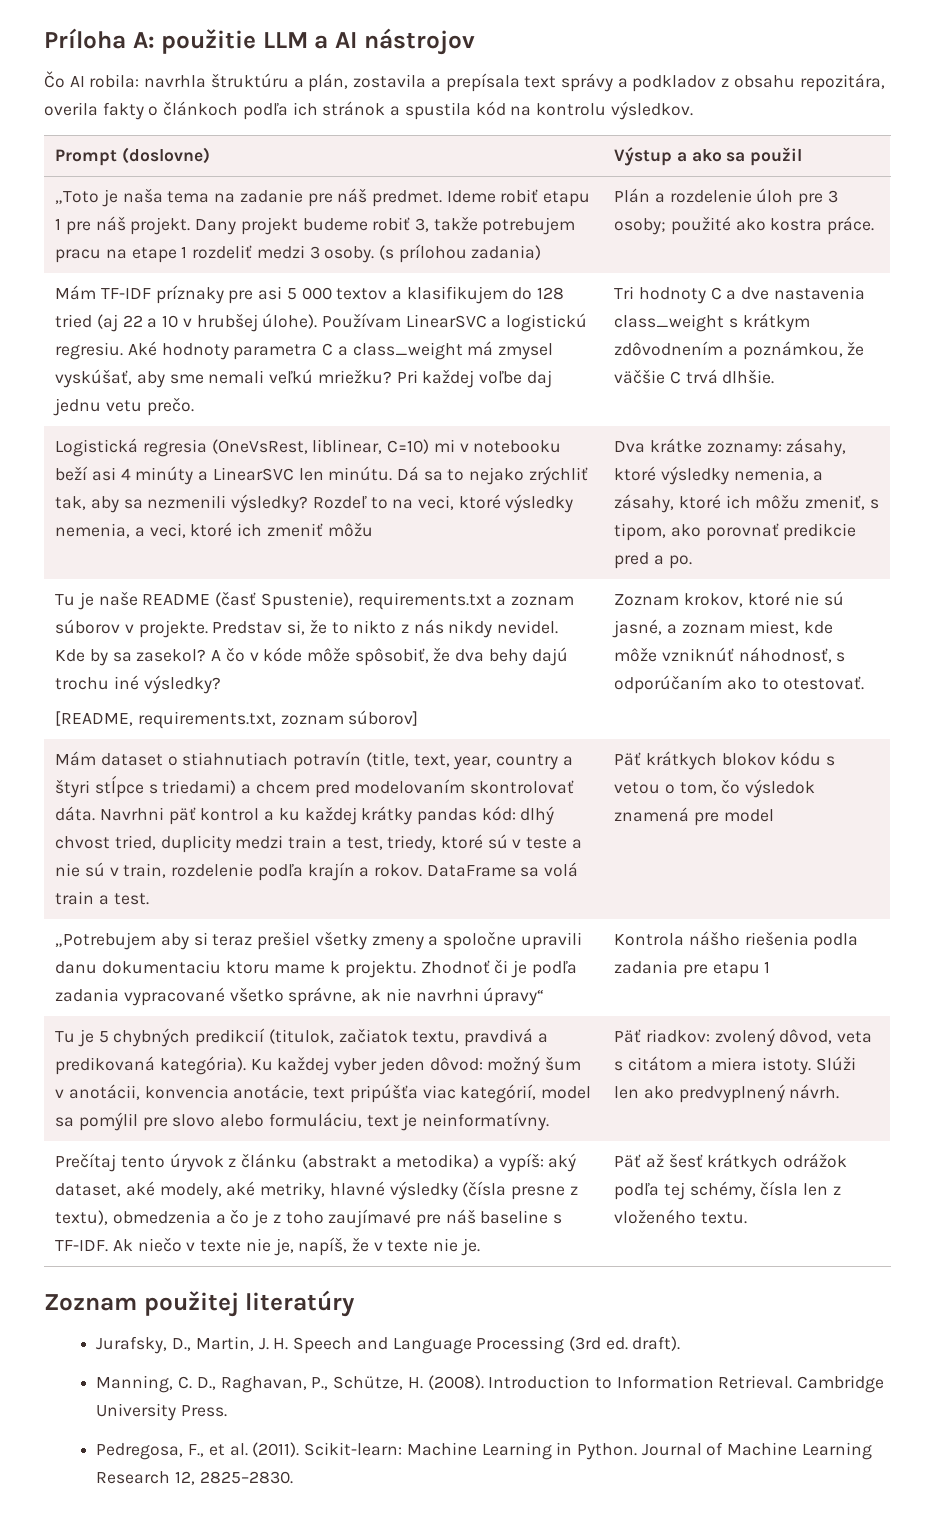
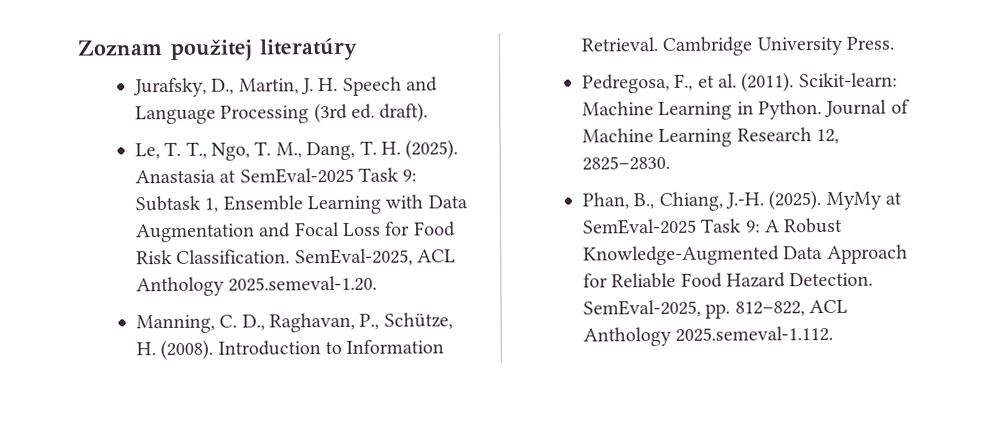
- Príloha A: použitie LLM a AI nástrojov
- Čo AI robila: navrhla štruktúru a plán, zostavila a prepísala text správy a podkladov z obsahu repozitára, overila fakty o článkoch podľa ich stránok a spustila kód na kontrolu výsledkov.
- Prompt (doslovne) | Výstup a ako sa použil
- „Toto je naša tema na zadanie pre náš predmet. Ideme robiť etapu 1 pre náš projekt. Dany projekt budeme robiť 3, takže potrebujem pracu na etape 1 rozdeliť medzi 3 osoby. (s prílohou zadania) | Plán a rozdelenie úloh pre 3 osoby; použité ako kostra práce.
- Mám TF-IDF príznaky pre asi 5 000 textov a klasifikujem do 128 tried (aj 22 a 10 v hrubšej úlohe). Používam LinearSVC a logistickú regresiu. Aké hodnoty parametra C a class_weight má zmysel vyskúšať, aby sme nemali veľkú mriežku? Pri každej voľbe daj jednu vetu prečo. | Tri hodnoty C a dve nastavenia class_weight s krátkym zdôvodnením a poznámkou, že väčšie C trvá dlhšie.
- Logistická regresia (OneVsRest, liblinear, C=10) mi v notebooku beží asi 4 minúty a LinearSVC len minútu. Dá sa to nejako zrýchliť tak, aby sa nezmenili výsledky? Rozdeľ to na veci, ktoré výsledky nemenia, a veci, ktoré ich zmeniť môžu | Dva krátke zoznamy: zásahy, ktoré výsledky nemenia, a zásahy, ktoré ich môžu zmeniť, s tipom, ako porovnať predikcie pred a po.
- Tu je naše README (časť Spustenie), requirements.txt a zoznam súborov v projekte. Predstav si, že to nikto z nás nikdy nevidel. Kde by sa zasekol? A čo v kóde môže spôsobiť, že dva behy dajú trochu iné výsledky?
- [README, requirements.txt, zoznam súborov] | Zoznam krokov, ktoré nie sú jasné, a zoznam miest, kde môže vzniknúť náhodnosť, s odporúčaním ako to otestovať.
- Mám dataset o stiahnutiach potravín (title, text, year, country a štyri stĺpce s triedami) a chcem pred modelovaním skontrolovať dáta. Navrhni päť kontrol a ku každej krátky pandas kód: dlhý chvost tried, duplicity medzi train a test, triedy, ktoré sú v teste a nie sú v train, rozdelenie podľa krajín a rokov. DataFrame sa volá train a test. | Päť krátkych blokov kódu s vetou o tom, čo výsledok znamená pre model
- „Potrebujem aby si teraz prešiel všetky zmeny a spoločne upravili danu dokumentaciu ktoru mame k projektu. Zhodnoť či je podľa zadania vypracované všetko správne, ak nie navrhni úpravy“ | Kontrola nášho riešenia podla zadania pre etapu 1
- Tu je 5 chybných predikcií (titulok, začiatok textu, pravdivá a predikovaná kategória). Ku každej vyber jeden dôvod: možný šum v anotácii, konvencia anotácie, text pripúšťa viac kategórií, model sa pomýlil pre slovo alebo formuláciu, text je neinformatívny. | Päť riadkov: zvolený dôvod, veta s citátom a miera istoty. Slúži len ako predvyplnený návrh.
- Prečítaj tento úryvok z článku (abstrakt a metodika) a vypíš: aký dataset, aké modely, aké metriky, hlavné výsledky (čísla presne z textu), obmedzenia a čo je z toho zaujímavé pre náš baseline s TF-IDF. Ak niečo v texte nie je, napíš, že v texte nie je. | Päť až šesť krátkych odrážok podľa tej schémy, čísla len z vloženého textu.
+ Le, T. T., Ngo, T. M., Dang, T. H. (2025). Anastasia at SemEval-2025 Task 9: Subtask 1, Ensemble Learning with Data Augmentation and Focal Loss for Food Risk Classification. SemEval-2025, ACL Anthology 2025.semeval-1.20.
+ Phan, B., Chiang, J.-H. (2025). MyMy at SemEval-2025 Task 9: A Robust Knowledge-Augmented Data Approach for Reliable Food Hazard Detection. SemEval-2025, pp. 812–822, ACL Anthology 2025.semeval-1.112.

